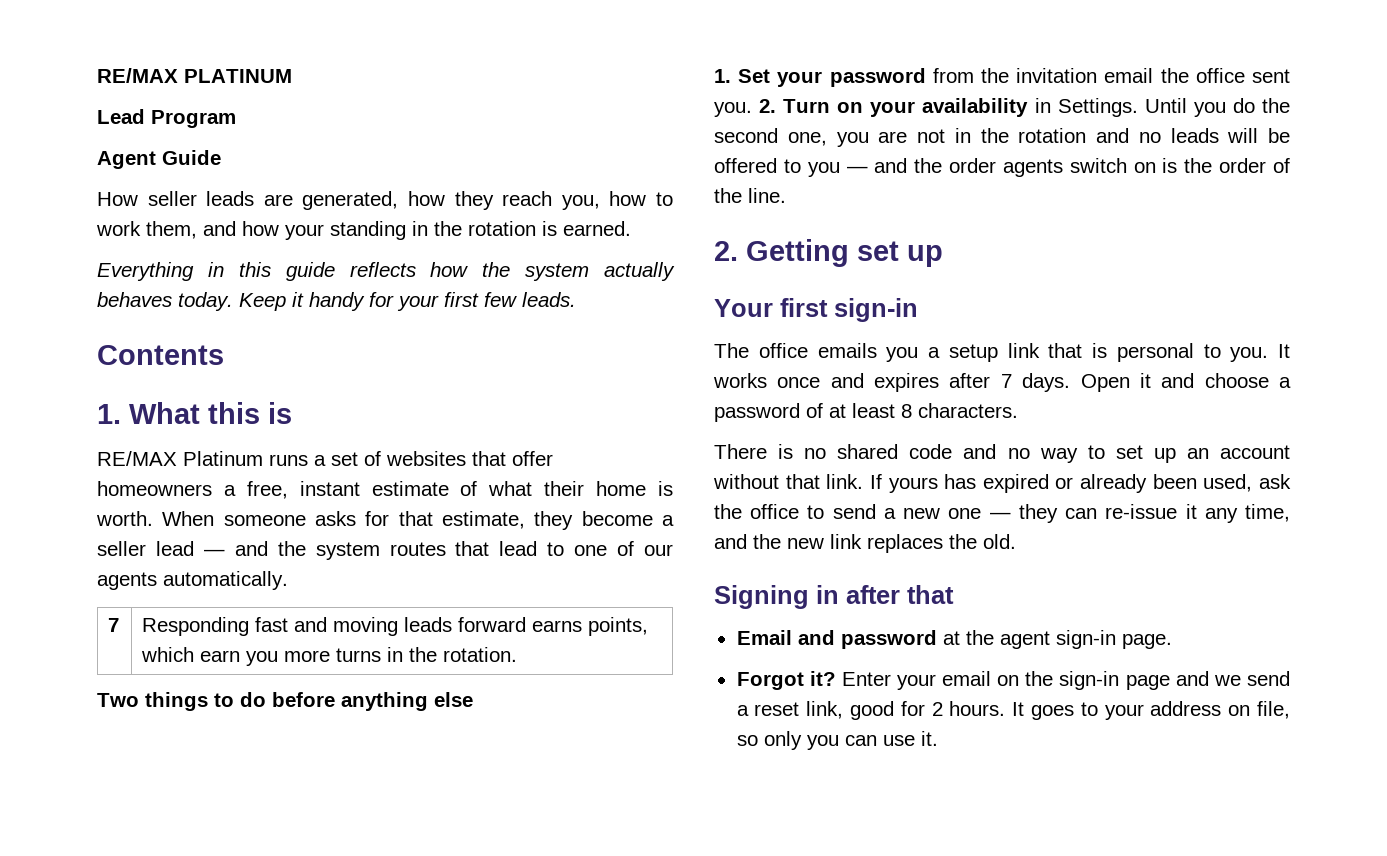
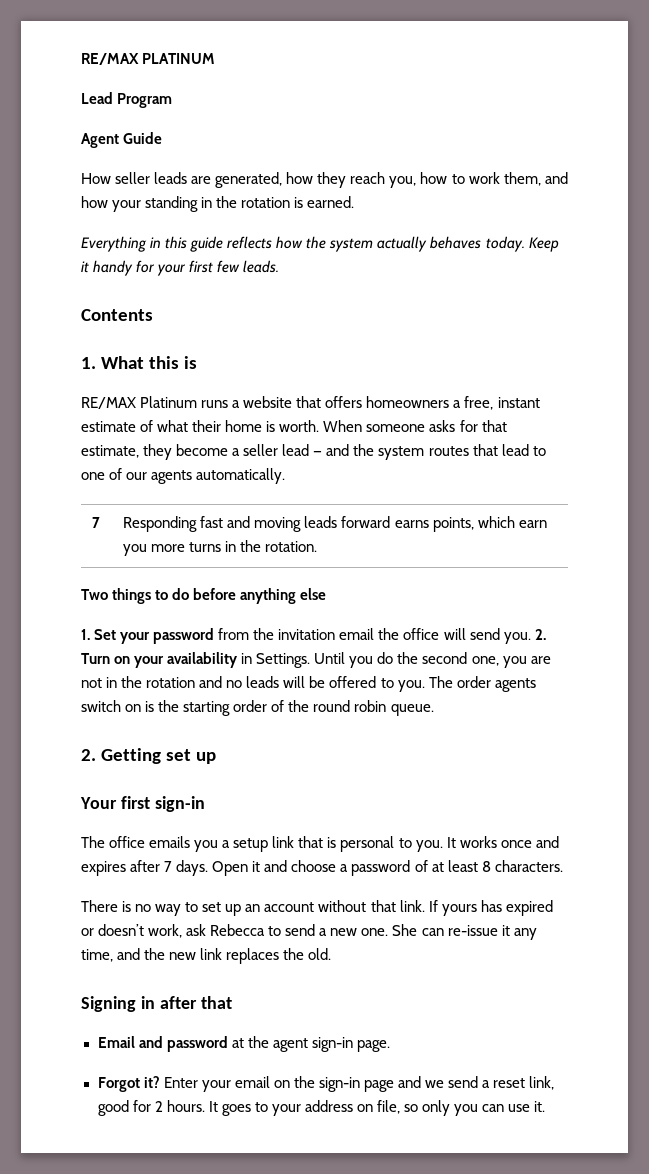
- RE/MAX Platinum runs a set of websites that offer homeowners a free, instant estimate of what their home is worth.
+ RE/MAX Platinum runs a website that offers homeowners a free, instant estimate of what their home is worth.
- 1. Set your password from the invitation email the office sent you.
+ 1. Set your password from the invitation email the office will send you.
- Until you do the second one, you are not in the rotation and no leads will be offered to you — and the order agents switch on is the order of the line.
+ Until you do the second one, you are not in the rotation and no leads will be offered to you. The order agents switch on is the starting order of the round robin queue.
- There is no shared code and no way to set up an account without that link.
+ There is no way to set up an account without that link.
- If yours has expired or already been used, ask the office to send a new one — they can re-issue it any time, and the new link replaces the old.
+ If yours has expired or doesn’t work, ask Rebecca to send a new one. She can re-issue it any time, and the new link replaces the old.

